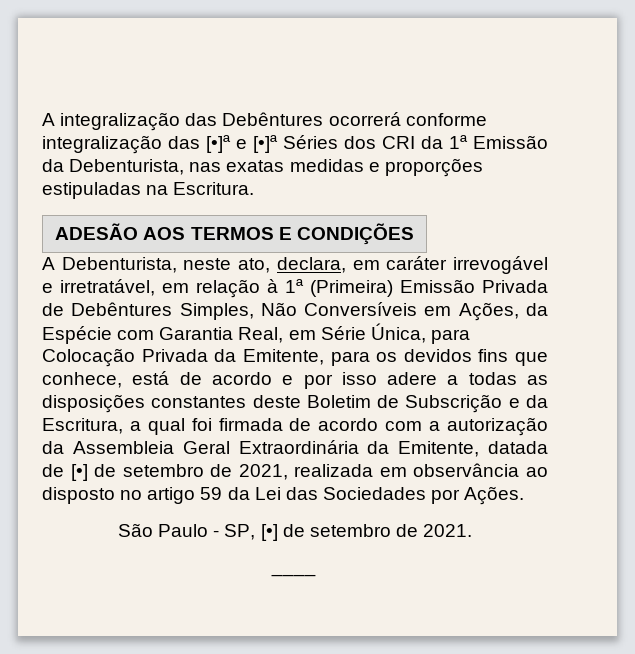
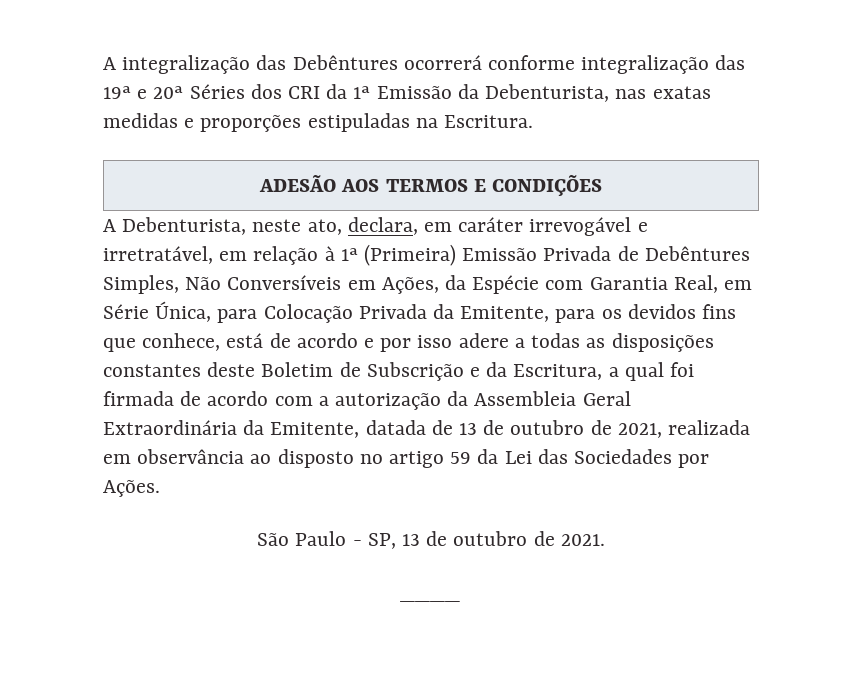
- A integralização das Debêntures ocorrerá conforme integralização das [•]ª e [•]ª Séries dos CRI da 1ª Emissão da Debenturista, nas exatas medidas e proporções estipuladas na Escritura.
+ A integralização das Debêntures ocorrerá conforme integralização das 19ª e 20ª Séries dos CRI da 1ª Emissão da Debenturista, nas exatas medidas e proporções estipuladas na Escritura.
- A Debenturista, neste ato, declara, em caráter irrevogável e irretratável, em relação à 1ª (Primeira) Emissão Privada de Debêntures Simples, Não Conversíveis em Ações, da Espécie com Garantia Real, em Série Única, para Colocação Privada da Emitente, para os devidos fins que conhece, está de acordo e por isso adere a todas as disposições constantes deste Boletim de Subscrição e da Escritura, a qual foi firmada de acordo com a autorização da Assembleia Geral Extraordinária da Emitente, datada de [•] de setembro de 2021, realizada em observância ao disposto no artigo 59 da Lei das Sociedades por Ações.
+ A Debenturista, neste ato, declara, em caráter irrevogável e irretratável, em relação à 1ª (Primeira) Emissão Privada de Debêntures Simples, Não Conversíveis em Ações, da Espécie com Garantia Real, em Série Única, para Colocação Privada da Emitente, para os devidos fins que conhece, está de acordo e por isso adere a todas as disposições constantes deste Boletim de Subscrição e da Escritura, a qual foi firmada de acordo com a autorização da Assembleia Geral Extraordinária da Emitente, datada de 13 de outubro de 2021, realizada em observância ao disposto no artigo 59 da Lei das Sociedades por Ações.
- São Paulo - SP, [•] de setembro de 2021.
+ São Paulo - SP, 13 de outubro de 2021.

